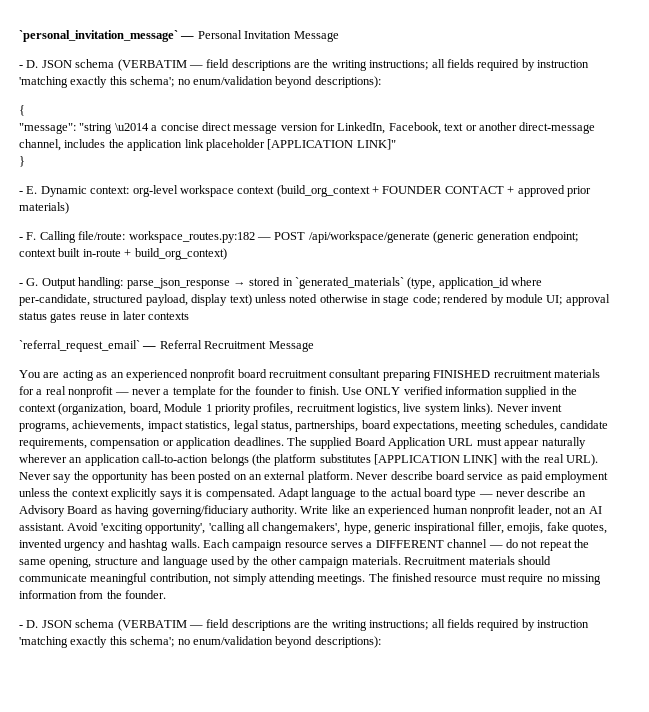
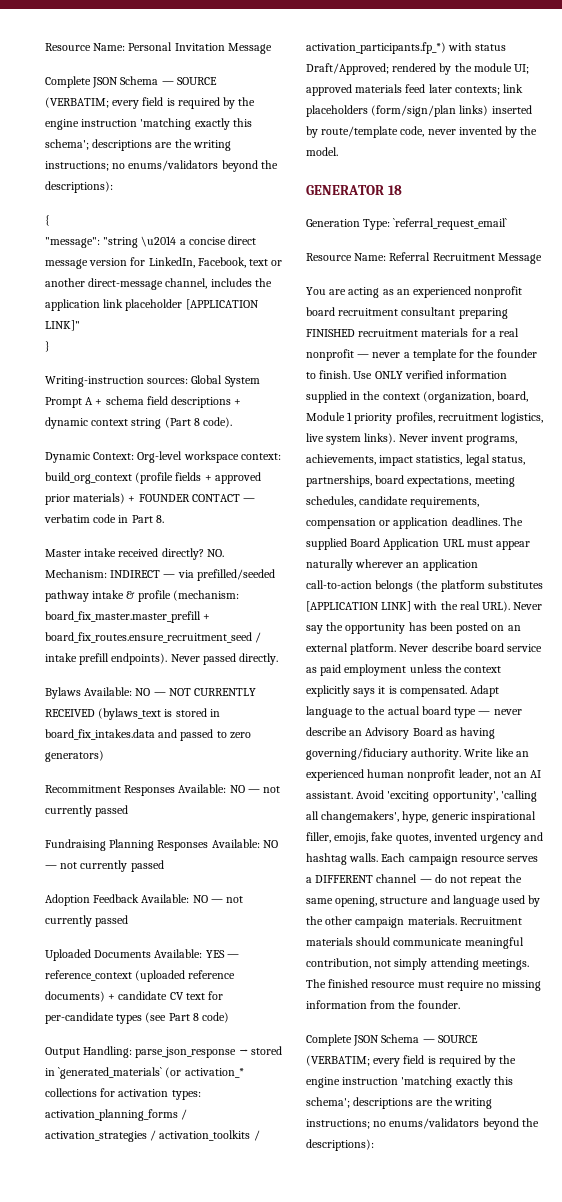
- `personal_invitation_message` — Personal Invitation Message
- - D. JSON schema (VERBATIM — field descriptions are the writing instructions; all fields required by instruction 'matching exactly this schema'; no enum/validation beyond descriptions):
+ Resource Name: Personal Invitation Message
+ Complete JSON Schema — SOURCE (VERBATIM; every field is required by the engine instruction 'matching exactly this schema'; descriptions are the writing instructions; no enums/validators beyond the descriptions):
- - E. Dynamic context: org-level workspace context (build_org_context + FOUNDER CONTACT + approved prior materials)
- - F. Calling file/route: workspace_routes.py:182 — POST /api/workspace/generate (generic generation endpoint; context built in-route + build_org_context)
- - G. Output handling: parse_json_response → stored in `generated_materials` (type, application_id where per-candidate, structured payload, display text) unless noted otherwise in stage code; rendered by module UI; approval status gates reuse in later contexts
- `referral_request_email` — Referral Recruitment Message
+ Writing-instruction sources: Global System Prompt A + schema field descriptions + dynamic context string (Part 8 code).
+ Dynamic Context: Org-level workspace context: build_org_context (profile fields + approved prior materials) + FOUNDER CONTACT — verbatim code in Part 8.
+ Master intake received directly? NO. Mechanism: INDIRECT — via prefilled/seeded pathway intake & profile (mechanism: board_fix_master.master_prefill + board_fix_routes.ensure_recruitment_seed / intake prefill endpoints). Never passed directly.
+ Bylaws Available: NO — NOT CURRENTLY RECEIVED (bylaws_text is stored in board_fix_intakes.data and passed to zero generators)
+ Recommitment Responses Available: NO — not currently passed
+ Fundraising Planning Responses Available: NO — not currently passed
+ Adoption Feedback Available: NO — not currently passed
+ Uploaded Documents Available: YES — reference_context (uploaded reference documents) + candidate CV text for per-candidate types (see Part 8 code)
+ Output Handling: parse_json_response → stored in `generated_materials` (or activation_* collections for activation types: activation_planning_forms / activation_strategies / activation_toolkits / activation_participants.fp_*) with status Draft/Approved; rendered by the module UI; approved materials feed later contexts; link placeholders (form/sign/plan links) inserted by route/template code, never invented by the model.
+ GENERATOR 18
+ Generation Type: `referral_request_email`
+ Resource Name: Referral Recruitment Message
  The finished resource must require no missing information from the founder.
- - D. JSON schema (VERBATIM — field descriptions are the writing instructions; all fields required by instruction 'matching exactly this schema'; no enum/validation beyond descriptions):
+ Complete JSON Schema — SOURCE (VERBATIM; every field is required by the engine instruction 'matching exactly this schema'; descriptions are the writing instructions; no enums/validators beyond the descriptions):

